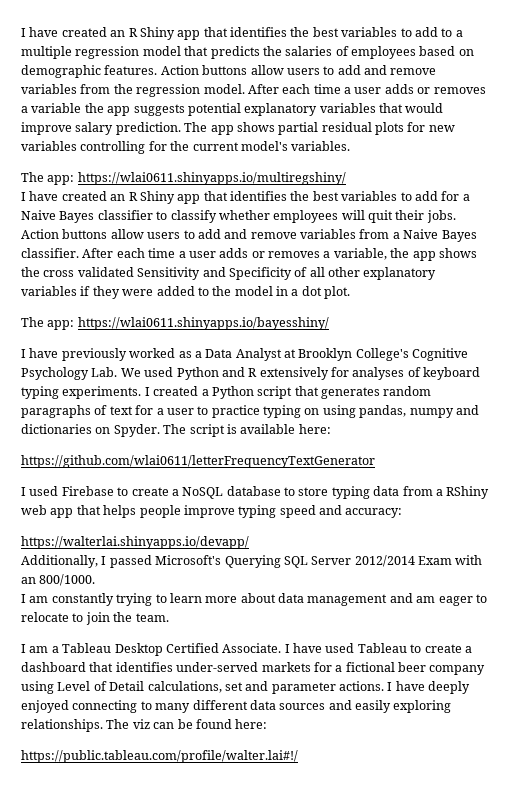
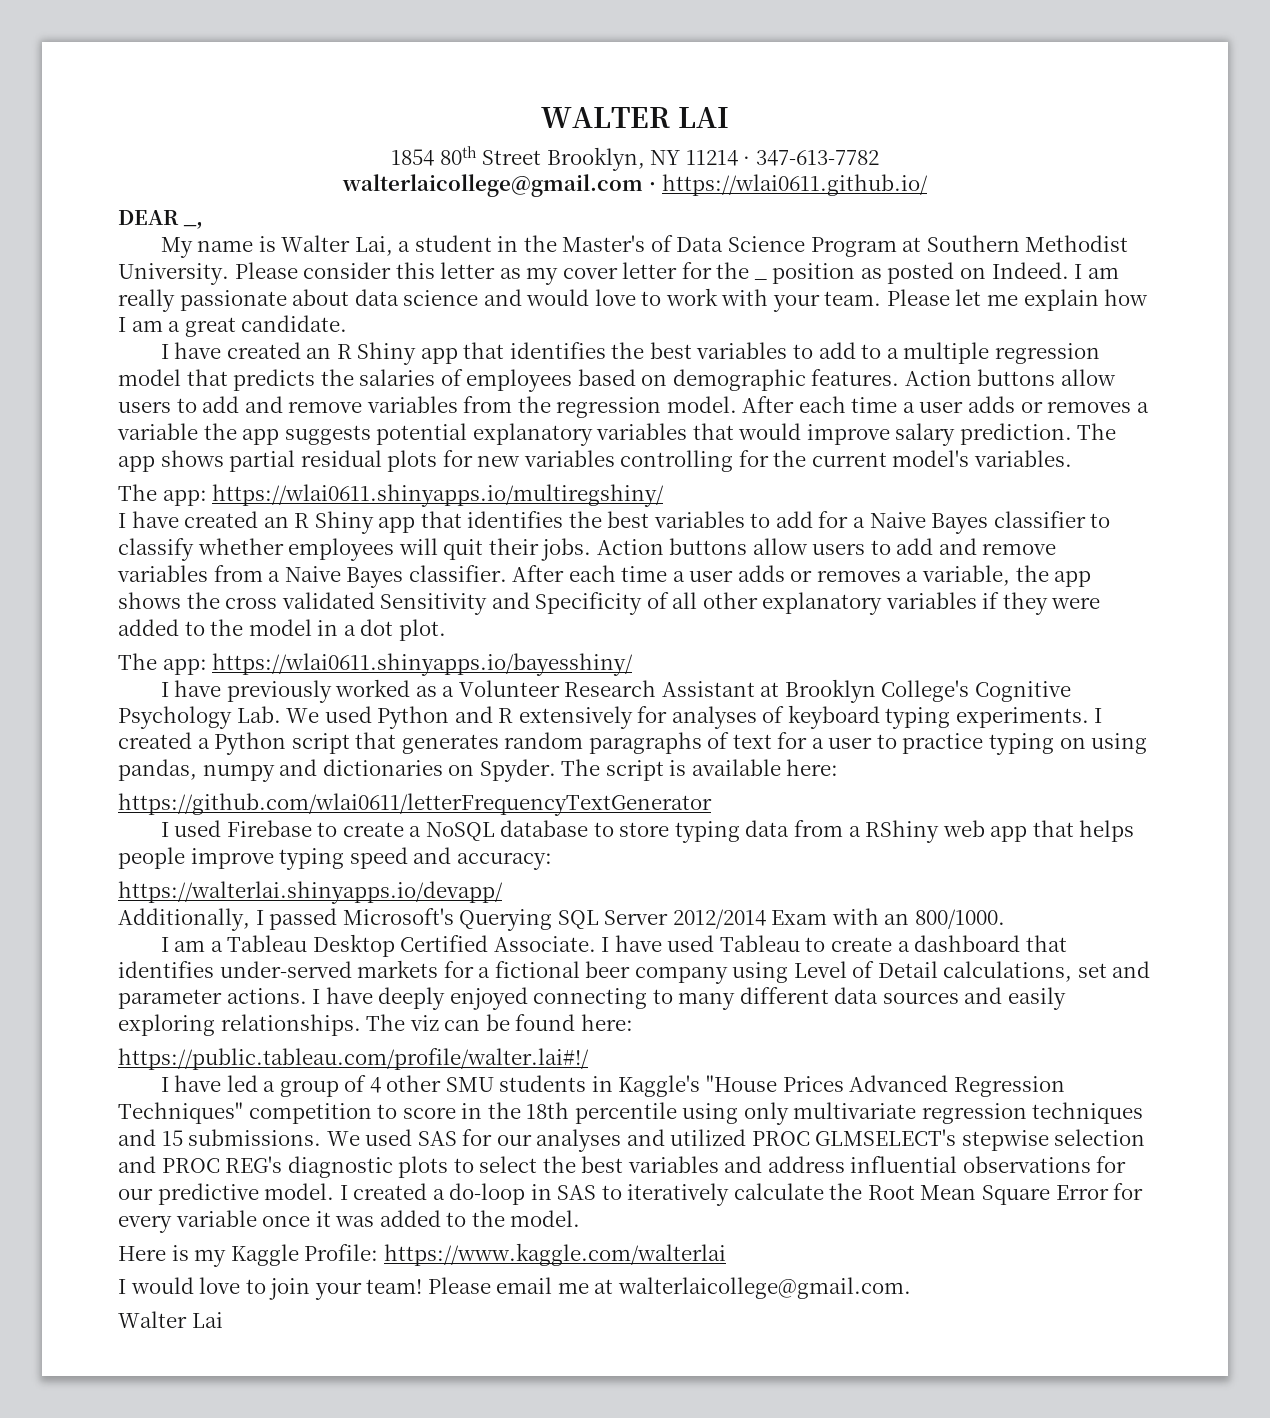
+ WALTER LAI
+ 1854 80th Street Brooklyn, NY 11214 · 347-613-7782
+ walterlaicollege@gmail.com · https://wlai0611.github.io/
+ DEAR _,
+ My name is Walter Lai, a student in the Master's of Data Science Program at Southern Methodist University. Please consider this letter as my cover letter for the _ position as posted on Indeed. I am really passionate about data science and would love to work with your team. Please let me explain how I am a great candidate.
- I have previously worked as a Data Analyst at Brooklyn College's Cognitive Psychology Lab. We used Python and R extensively for analyses of keyboard typing experiments.
+ I have previously worked as a Volunteer Research Assistant at Brooklyn College's Cognitive Psychology Lab. We used Python and R extensively for analyses of keyboard typing experiments.
- I am constantly trying to learn more about data management and am eager to relocate to join the team.
+ I have led a group of 4 other SMU students in Kaggle's "House Prices Advanced Regression Techniques" competition to score in the 18th percentile using only multivariate regression techniques and 15 submissions. We used SAS for our analyses and utilized PROC GLMSELECT's stepwise selection and PROC REG's diagnostic plots to select the best variables and address influential observations for our predictive model. I created a do-loop in SAS to iteratively calculate the Root Mean Square Error for every variable once it was added to the model.
+ Here is my Kaggle Profile: https://www.kaggle.com/walterlai
+ I would love to join your team! Please email me at walterlaicollege@gmail.com.
+ Walter Lai

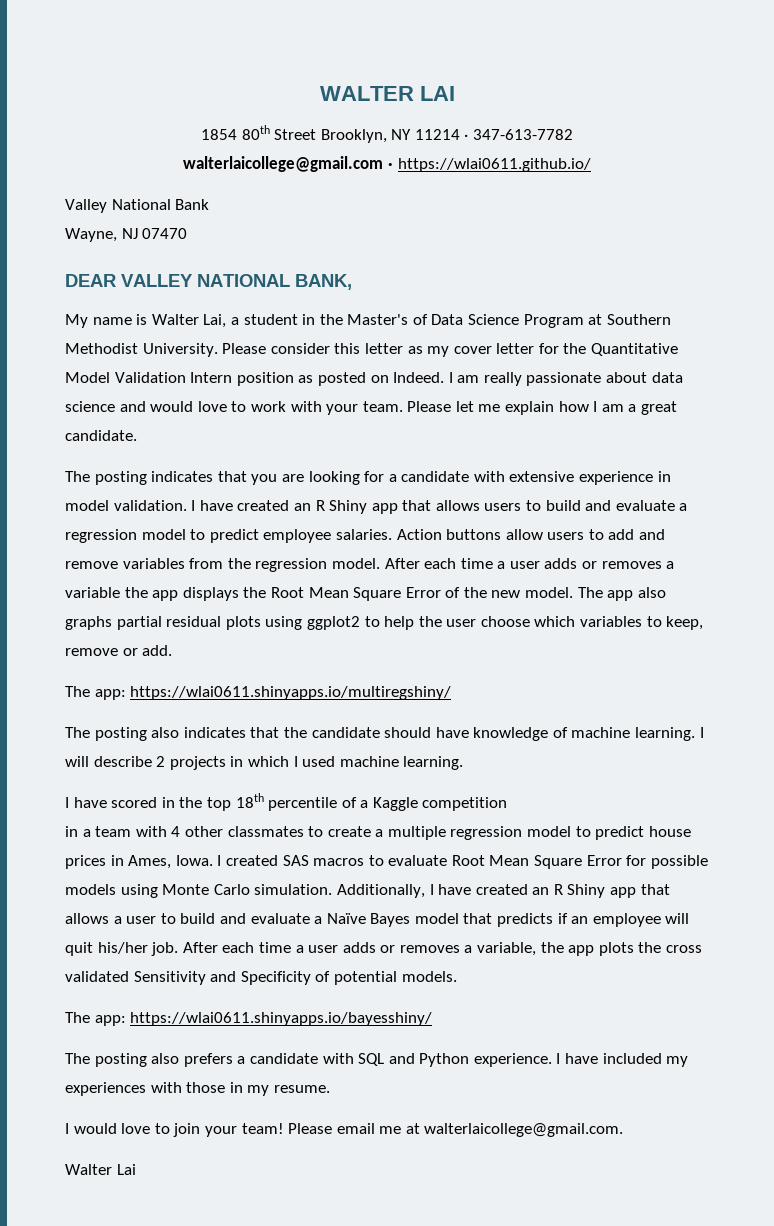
- DEAR _,
+ Valley National Bank
+ Wayne, NJ 07470
+ DEAR VALLEY NATIONAL BANK,
- Please consider this letter as my cover letter for the _ position as posted on Indeed.
+ Please consider this letter as my cover letter for the Quantitative Model Validation Intern position as posted on Indeed.
- I have created an R Shiny app that identifies the best variables to add to a multiple regression model that predicts the salaries of employees based on demographic features.
+ The posting indicates that you are looking for a candidate with extensive experience in model validation. I have created an R Shiny app that allows users to build and evaluate a regression model to predict employee salaries.
- After each time a user adds or removes a variable the app suggests potential explanatory variables that would improve salary prediction. The app shows partial residual plots for new variables controlling for the current model's variables.
+ After each time a user adds or removes a variable the app displays the Root Mean Square Error of the new model. The app also graphs partial residual plots using ggplot2 to help the user choose which variables to keep, remove or add.
  The app: https://wlai0611.shinyapps.io/multiregshiny/
- I have created an R Shiny app that identifies the best variables to add for a Naive Bayes classifier to classify whether employees will quit their jobs. Action buttons allow users to add and remove variables from a Naive Bayes classifier.
+ The posting also indicates that the candidate should have knowledge of machine learning. I will describe 2 projects in which I used machine learning.
+ I have scored in the top 18th percentile of a Kaggle competition
+ in a team with 4 other classmates to create a multiple regression model to predict house prices in Ames, Iowa. I created SAS macros to evaluate Root Mean Square Error for possible models using Monte Carlo simulation. Additionally, I have created an R Shiny app that allows a user to build and evaluate a Naïve Bayes model that predicts if an employee will quit his/her job.
- After each time a user adds or removes a variable, the app shows the cross validated Sensitivity and Specificity of all other explanatory variables if they were added to the model in a dot plot.
+ After each time a user adds or removes a variable, the app plots the cross validated Sensitivity and Specificity of potential models.
  The app: https://wlai0611.shinyapps.io/bayesshiny/
- I have previously worked as a Volunteer Research Assistant at Brooklyn College's Cognitive Psychology Lab. We used Python and R extensively for analyses of keyboard typing experiments. I created a Python script that generates random paragraphs of text for a user to practice typing on using pandas, numpy and dictionaries on Spyder. The script is available here:
- https://github.com/wlai0611/letterFrequencyTextGenerator
- I used Firebase to create a NoSQL database to store typing data from a RShiny web app that helps people improve typing speed and accuracy:
- https://walterlai.shinyapps.io/devapp/
- Additionally, I passed Microsoft's Querying SQL Server 2012/2014 Exam with an 800/1000.
- I am a Tableau Desktop Certified Associate. I have used Tableau to create a dashboard that identifies under-served markets for a fictional beer company using Level of Detail calculations, set and parameter actions. I have deeply enjoyed connecting to many different data sources and easily exploring relationships. The viz can be found here:
- https://public.tableau.com/profile/walter.lai#!/
- I have led a group of 4 other SMU students in Kaggle's "House Prices Advanced Regression Techniques" competition to score in the 18th percentile using only multivariate regression techniques and 15 submissions. We used SAS for our analyses and utilized PROC GLMSELECT's stepwise selection and PROC REG's diagnostic plots to select the best variables and address influential observations for our predictive model. I created a do-loop in SAS to iteratively calculate the Root Mean Square Error for every variable once it was added to the model.
- Here is my Kaggle Profile: https://www.kaggle.com/walterlai
+ The posting also prefers a candidate with SQL and Python experience. I have included my experiences with those in my resume.

